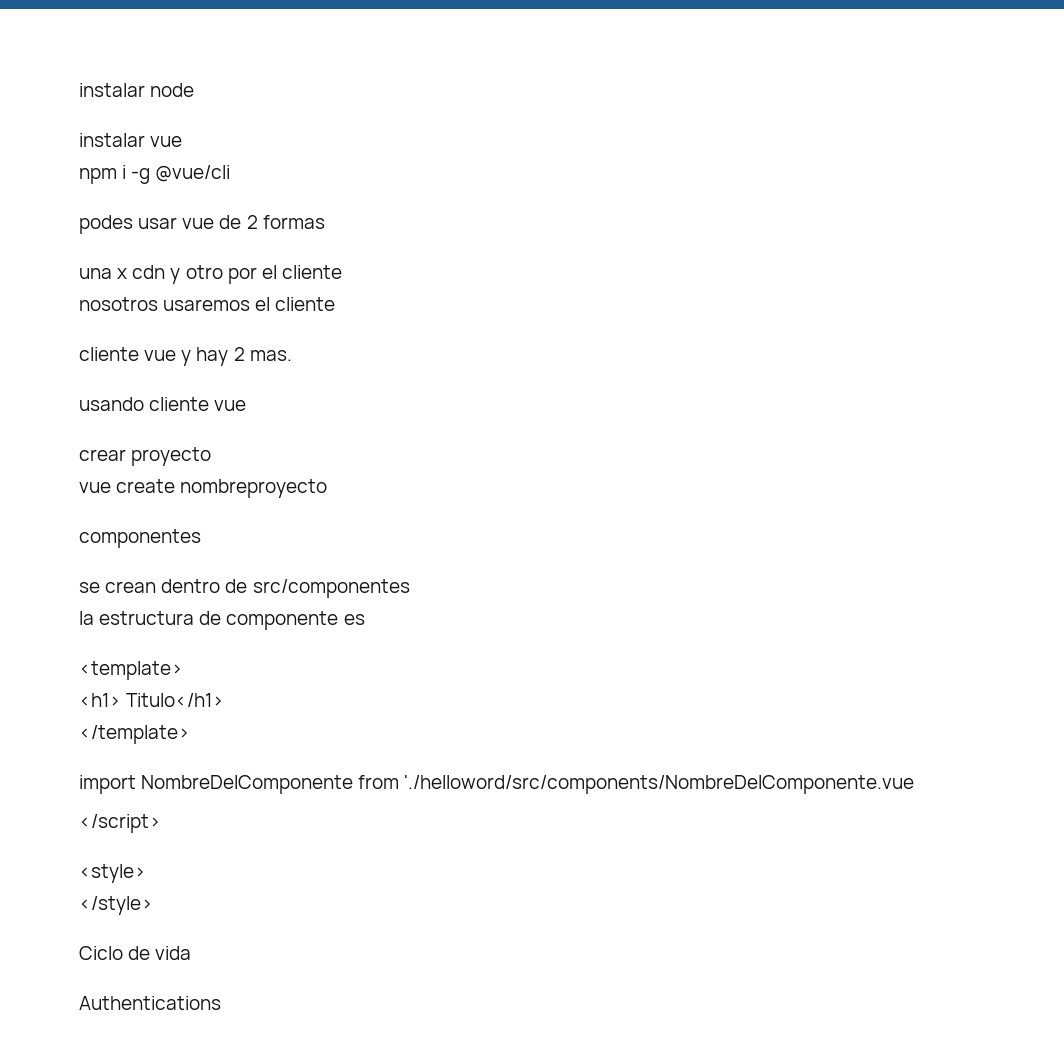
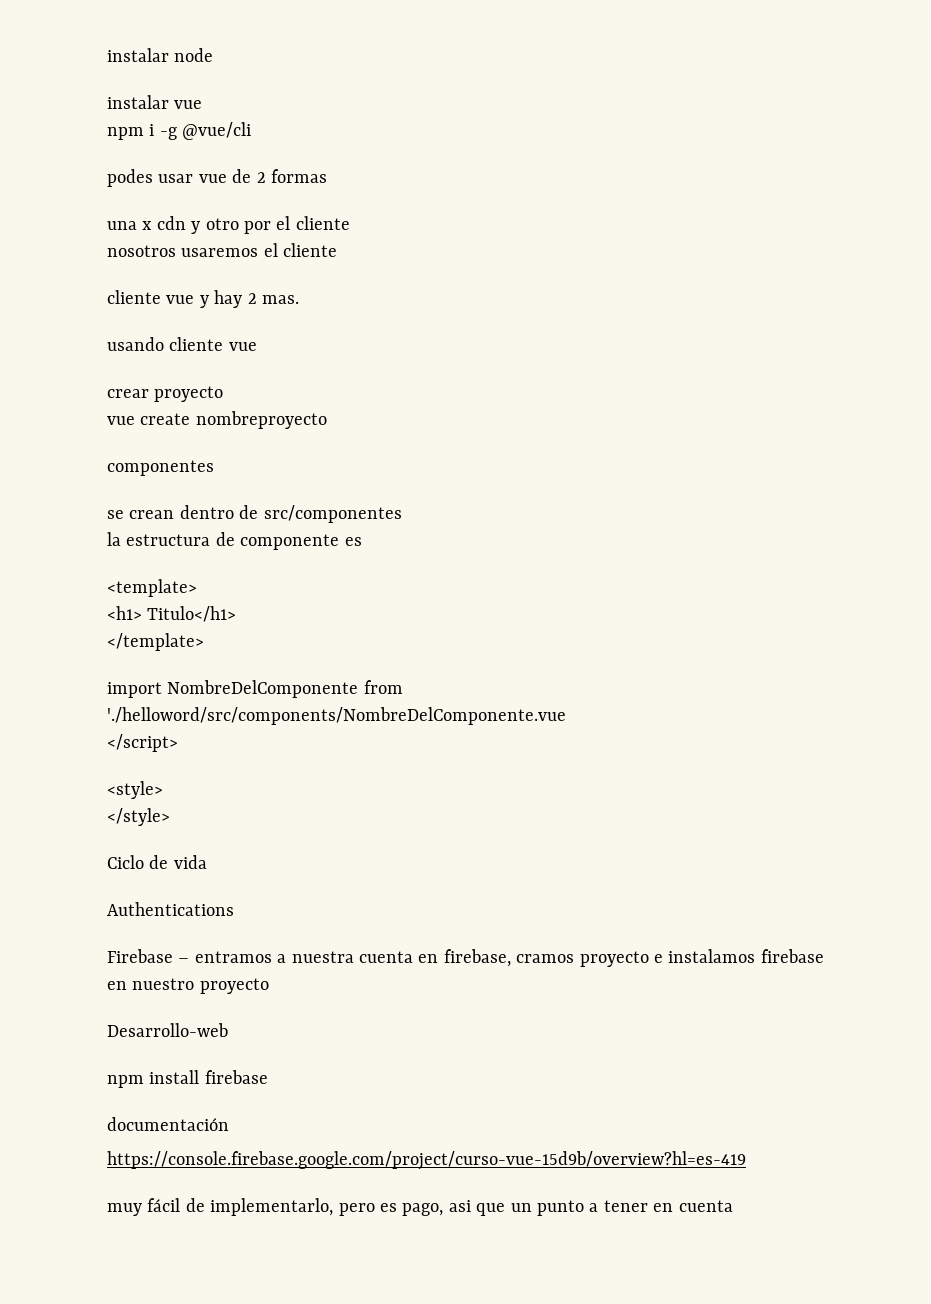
+ Firebase – entramos a nuestra cuenta en firebase, cramos proyecto e instalamos firebase en nuestro proyecto
+ Desarrollo-web
+ npm install firebase
+ documentación
+ https://console.firebase.google.com/project/curso-vue-15d9b/overview?hl=es-419
+ muy fácil de implementarlo, pero es pago, asi que un punto a tener en cuenta

